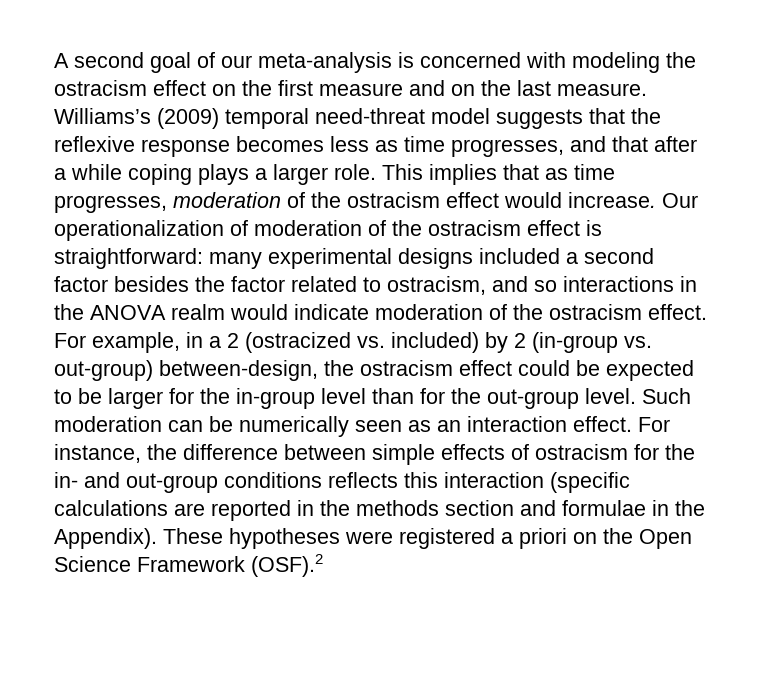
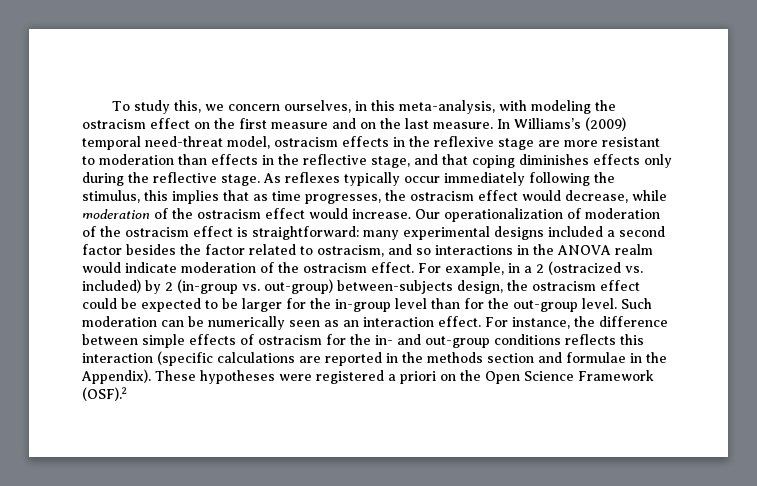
- A second goal of our meta-analysis is concerned with modeling the ostracism effect on the first measure and on the last measure.
+ To study this, we concern ourselves, in this meta-analysis, with modeling the ostracism effect on the first measure and on the last measure.
- Williams’s (2009) temporal need-threat model suggests that the reflexive response becomes less as time progresses, and that after a while coping plays a larger role. This implies that as time progresses, moderation of the ostracism effect would increase.
+ In Williams’s (2009) temporal need-threat model, ostracism effects in the reflexive stage are more resistant to moderation than effects in the reflective stage, and that coping diminishes effects only during the reflective stage. As reflexes typically occur immediately following the stimulus, this implies that as time progresses, the ostracism effect would decrease, while moderation of the ostracism effect would increase.
- For example, in a 2 (ostracized vs. included) by 2 (in-group vs. out-group) between-design, the ostracism effect could be expected to be larger for the in-group level than for the out-group level.
+ For example, in a 2 (ostracized vs. included) by 2 (in-group vs. out-group) between-subjects design, the ostracism effect could be expected to be larger for the in-group level than for the out-group level.

